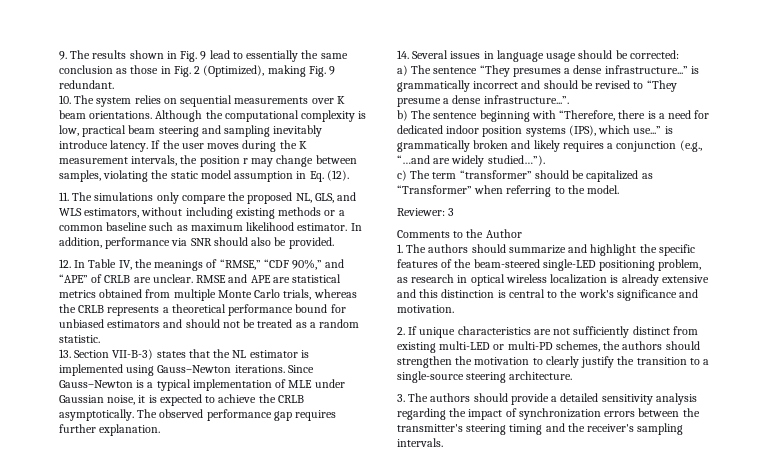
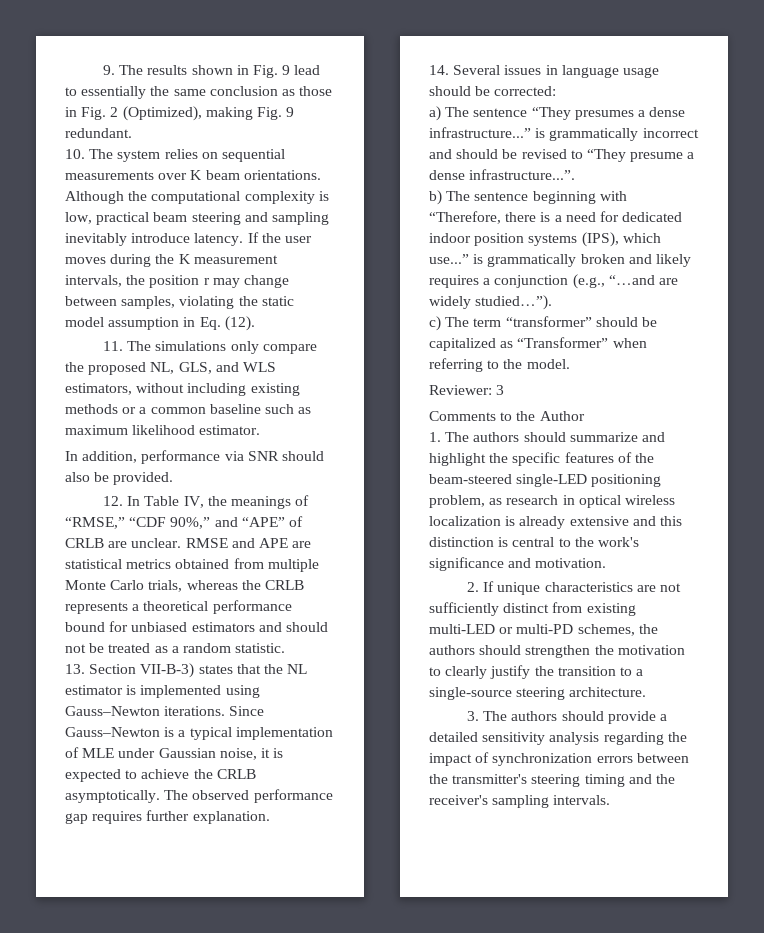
- 11. The simulations only compare the proposed NL, GLS, and WLS estimators, without including existing methods or a common baseline such as maximum likelihood estimator. In addition, performance via SNR should also be provided.
+ 11. The simulations only compare the proposed NL, GLS, and WLS estimators, without including existing methods or a common baseline such as maximum likelihood estimator.
+ In addition, performance via SNR should also be provided.

